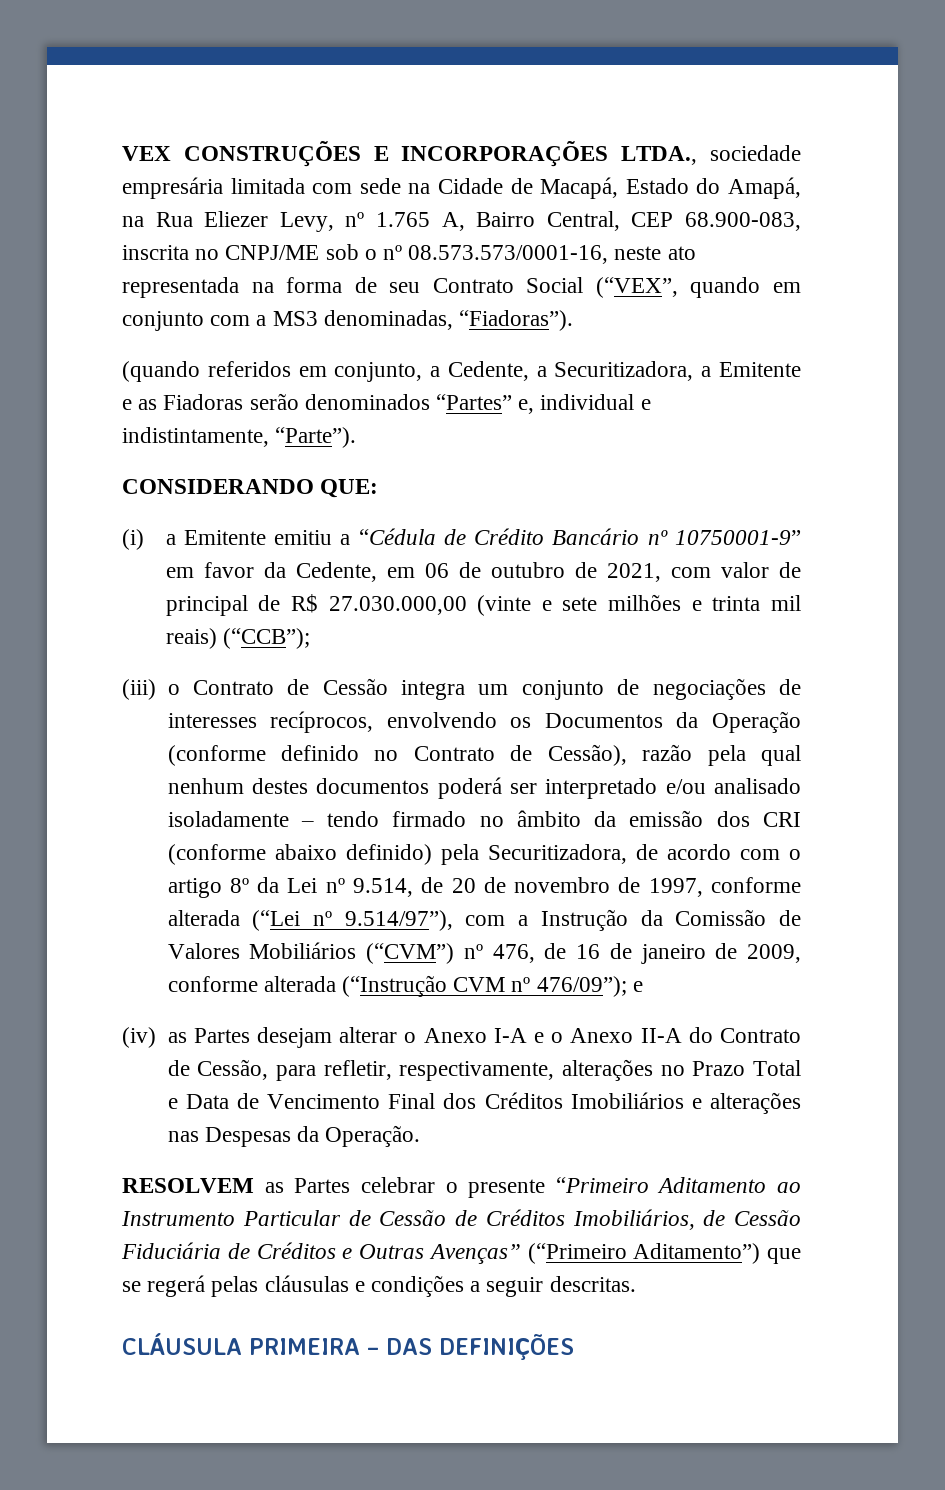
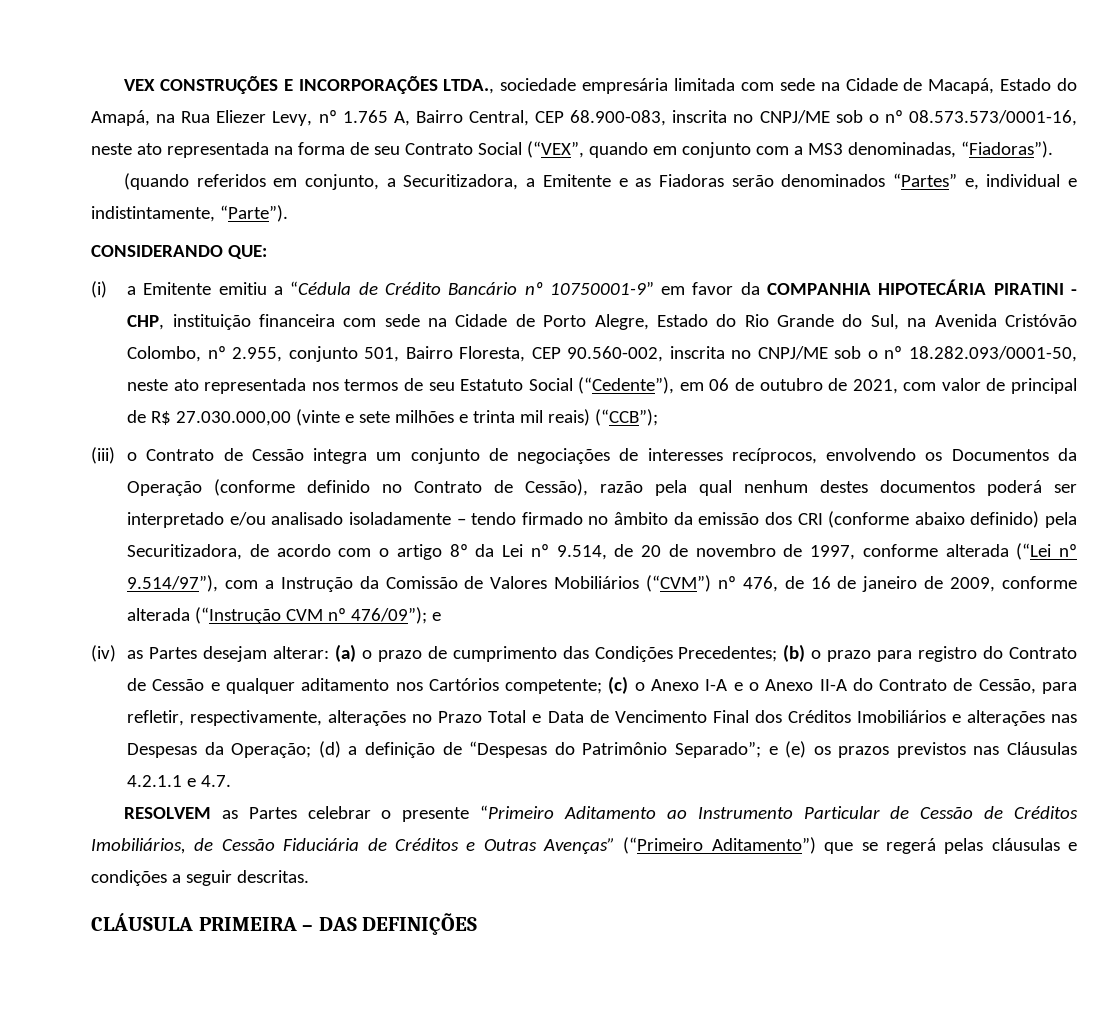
- (quando referidos em conjunto, a Cedente, a Securitizadora, a Emitente e as Fiadoras serão denominados “Partes” e, individual e indistintamente, “Parte”).
+ (quando referidos em conjunto, a Securitizadora, a Emitente e as Fiadoras serão denominados “Partes” e, individual e indistintamente, “Parte”).
- (i) a Emitente emitiu a “Cédula de Crédito Bancário nº 10750001-9” em favor da Cedente, em 06 de outubro de 2021, com valor de principal de R$ 27.030.000,00 (vinte e sete milhões e trinta mil reais) (“CCB”);
+ (i) a Emitente emitiu a “Cédula de Crédito Bancário nº 10750001-9” em favor da COMPANHIA HIPOTECÁRIA PIRATINI - CHP, instituição financeira com sede na Cidade de Porto Alegre, Estado do Rio Grande do Sul, na Avenida Cristóvão Colombo, nº 2.955, conjunto 501, Bairro Floresta, CEP 90.560-002, inscrita no CNPJ/ME sob o nº 18.282.093/0001-50, neste ato representada nos termos de seu Estatuto Social (“Cedente”), em 06 de outubro de 2021, com valor de principal de R$ 27.030.000,00 (vinte e sete milhões e trinta mil reais) (“CCB”);
- (iv) as Partes desejam alterar o Anexo I-A e o Anexo II-A do Contrato de Cessão, para refletir, respectivamente, alterações no Prazo Total e Data de Vencimento Final dos Créditos Imobiliários e alterações nas Despesas da Operação.
+ (iv) as Partes desejam alterar: (a) o prazo de cumprimento das Condições Precedentes; (b) o prazo para registro do Contrato de Cessão e qualquer aditamento nos Cartórios competente; (c) o Anexo I-A e o Anexo II-A do Contrato de Cessão, para refletir, respectivamente, alterações no Prazo Total e Data de Vencimento Final dos Créditos Imobiliários e alterações nas Despesas da Operação; (d) a definição de “Despesas do Patrimônio Separado”; e (e) os prazos previstos nas Cláusulas 4.2.1.1 e 4.7.

